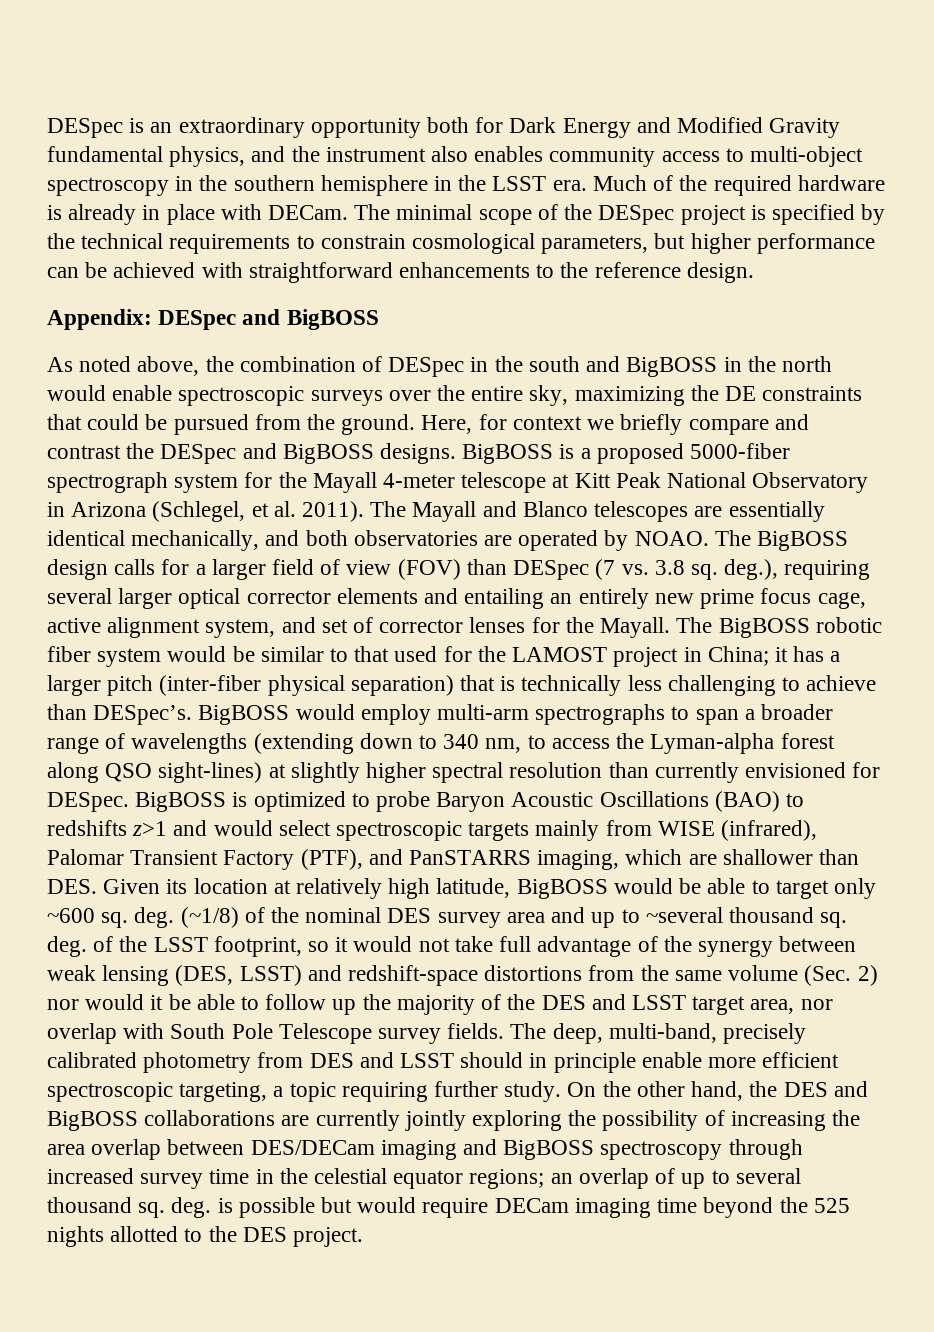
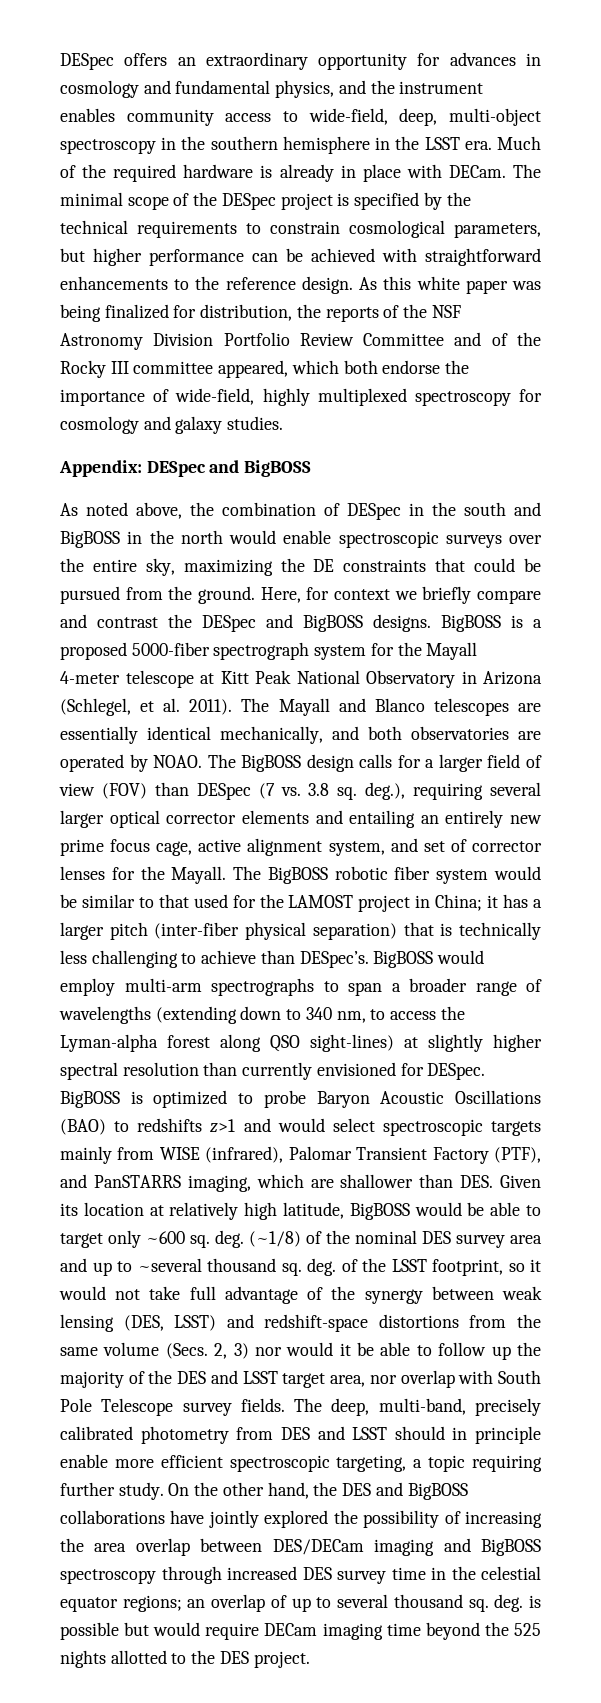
- DESpec is an extraordinary opportunity both for Dark Energy and Modified Gravity fundamental physics, and the instrument also enables community access to multi-object spectroscopy in the southern hemisphere in the LSST era.
+ DESpec offers an extraordinary opportunity for advances in cosmology and fundamental physics, and the instrument enables community access to wide-field, deep, multi-object spectroscopy in the southern hemisphere in the LSST era.
+ As this white paper was being finalized for distribution, the reports of the NSF Astronomy Division Portfolio Review Committee and of the Rocky III committee appeared, which both endorse the importance of wide-field, highly multiplexed spectroscopy for cosmology and galaxy studies.
- (~1/8) of the nominal DES survey area and up to ~several thousand sq. deg. of the LSST footprint, so it would not take full advantage of the synergy between weak lensing (DES, LSST) and redshift-space distortions from the same volume (Sec. 2) nor would it be able to follow up the majority of the DES and LSST target area, nor overlap with South Pole Telescope survey fields.
+ (~1/8) of the nominal DES survey area and up to ~several thousand sq. deg. of the LSST footprint, so it would not take full advantage of the synergy between weak lensing (DES, LSST) and redshift-space distortions from the same volume (Secs. 2, 3) nor would it be able to follow up the majority of the DES and LSST target area, nor overlap with South Pole Telescope survey fields.
- On the other hand, the DES and BigBOSS collaborations are currently jointly exploring the possibility of increasing the area overlap between DES/DECam imaging and BigBOSS spectroscopy through increased survey time in the celestial equator regions; an overlap of up to several thousand sq. deg. is possible but would require DECam imaging time beyond the 525 nights allotted to the DES project.
+ On the other hand, the DES and BigBOSS collaborations have jointly explored the possibility of increasing the area overlap between DES/DECam imaging and BigBOSS spectroscopy through increased DES survey time in the celestial equator regions; an overlap of up to several thousand sq. deg. is possible but would require DECam imaging time beyond the 525 nights allotted to the DES project.

